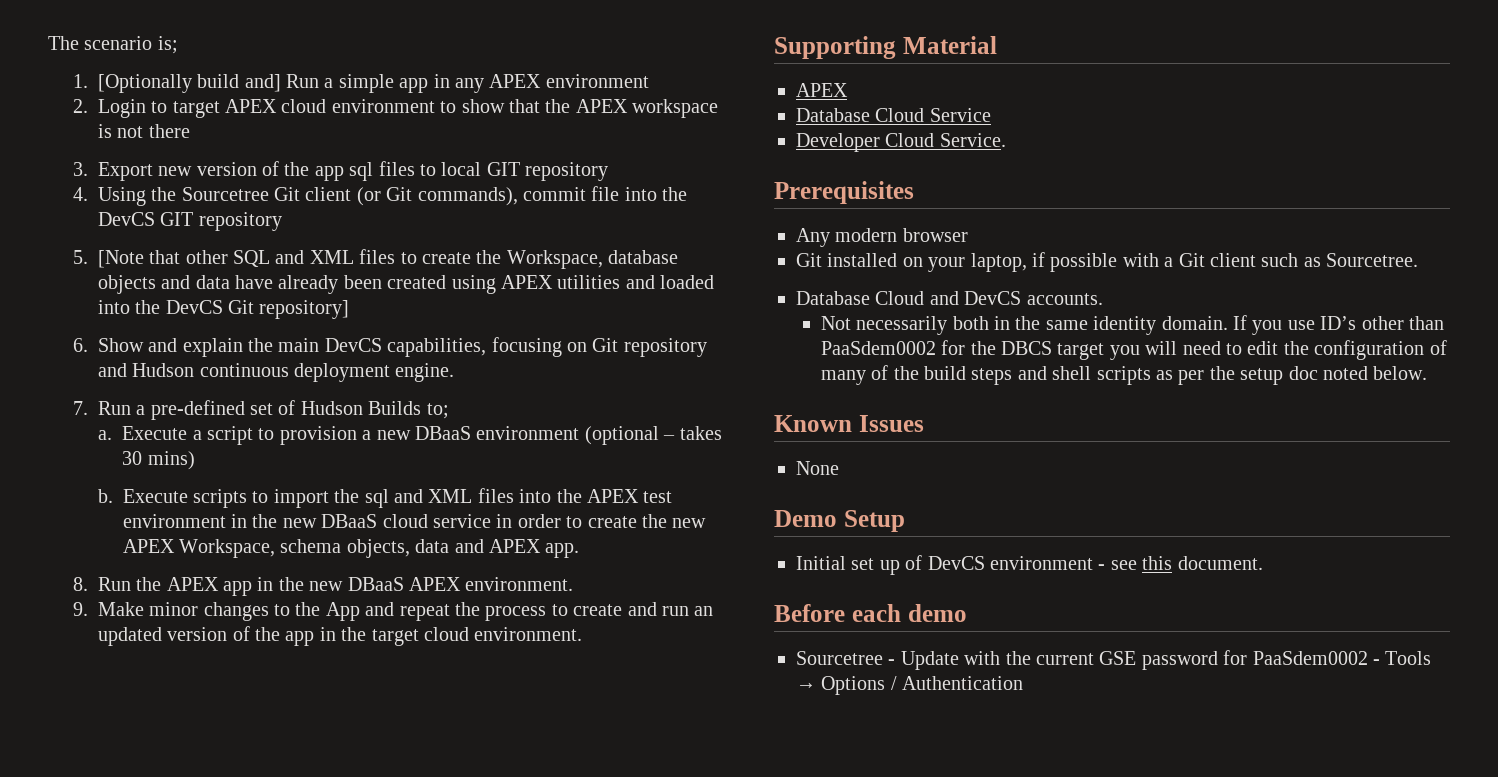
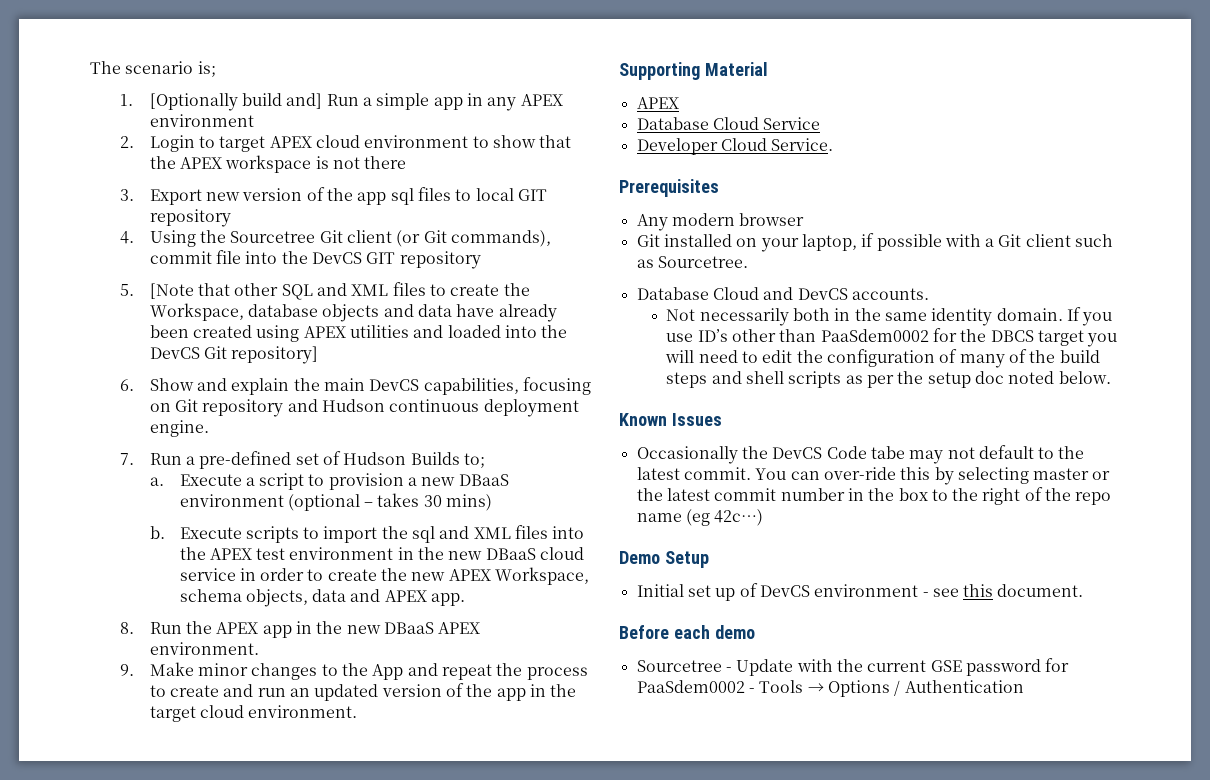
- None
+ Occasionally the DevCS Code tabe may not default to the latest commit. You can over-ride this by selecting master or the latest commit number in the box to the right of the repo name (eg 42c…)

